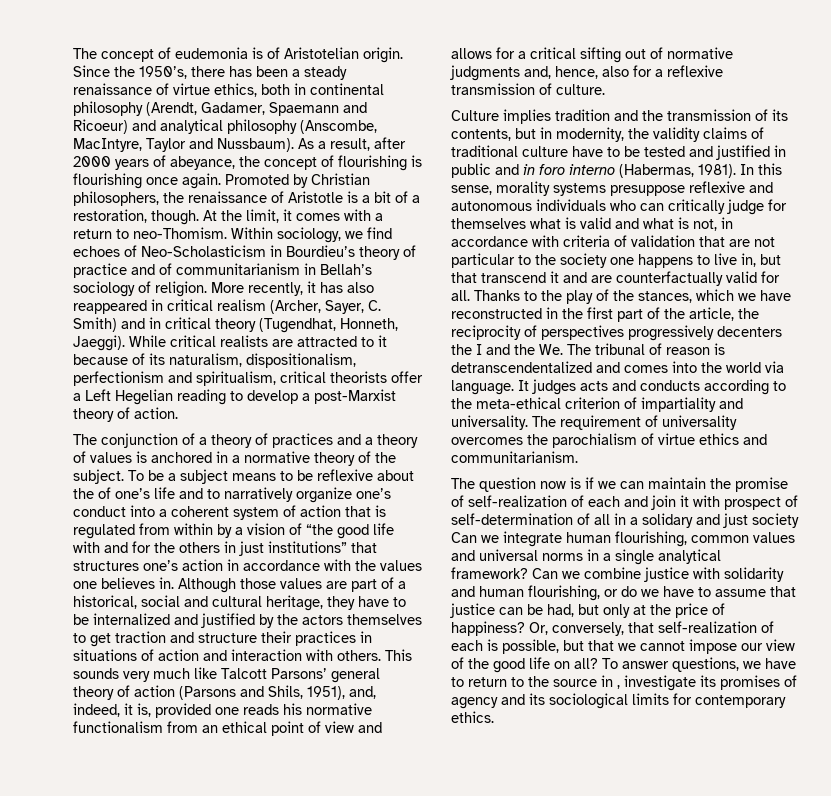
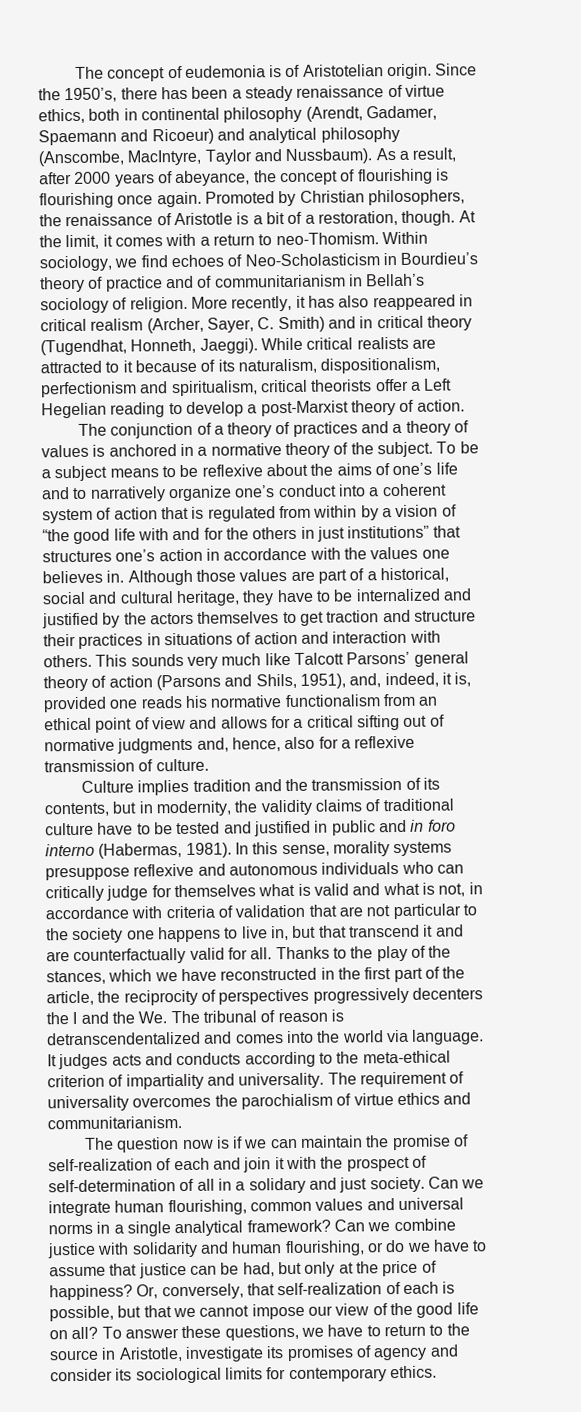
- To be a subject means to be reflexive about the of one’s life and to narratively organize one’s conduct into a coherent system of action that is regulated from within by a vision of “the good life with and for the others in just institutions” that structures one’s action in accordance with the values one believes in.
+ To be a subject means to be reflexive about the aims of one’s life and to narratively organize one’s conduct into a coherent system of action that is regulated from within by a vision of “the good life with and for the others in just institutions” that structures one’s action in accordance with the values one believes in.
- The question now is if we can maintain the promise of self-realization of each and join it with prospect of self-determination of all in a solidary and just society Can we integrate human flourishing, common values and universal norms in a single analytical framework?
+ The question now is if we can maintain the promise of self-realization of each and join it with the prospect of self-determination of all in a solidary and just society. Can we integrate human flourishing, common values and universal norms in a single analytical framework?
- To answer questions, we have to return to the source in , investigate its promises of agency and its sociological limits for contemporary ethics.
+ To answer these questions, we have to return to the source in Aristotle, investigate its promises of agency and consider its sociological limits for contemporary ethics.

